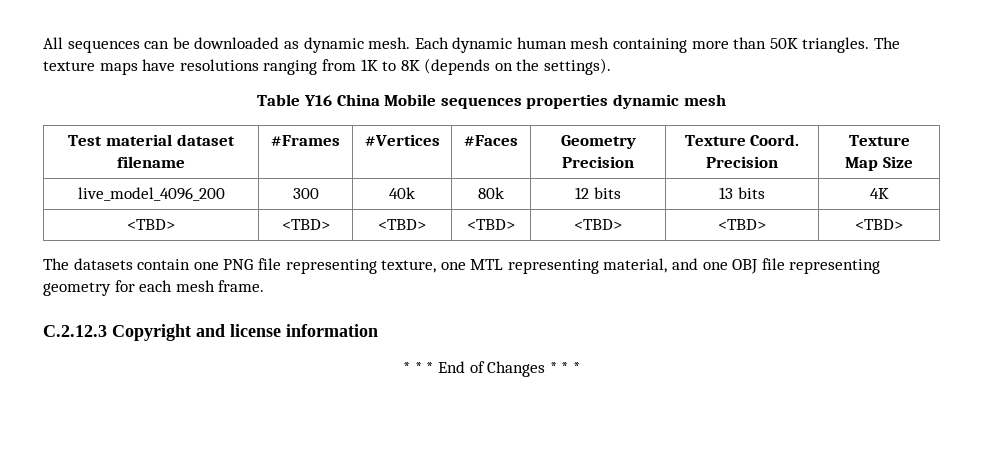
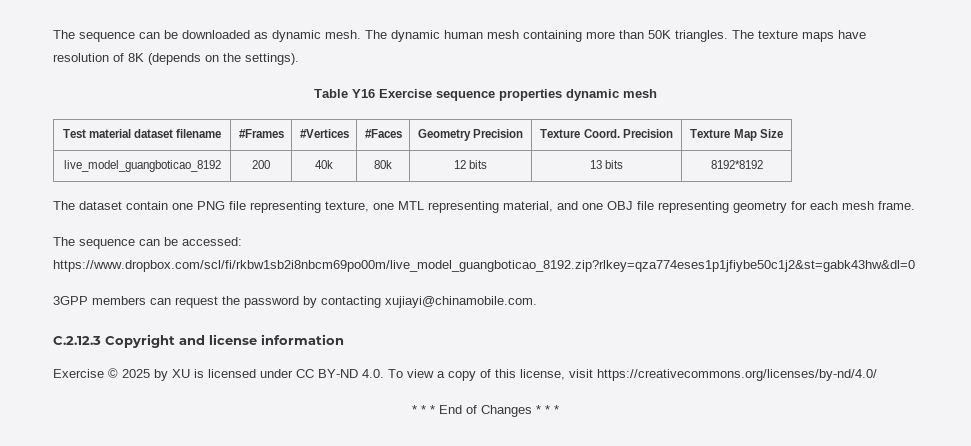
- All sequences can be downloaded as dynamic mesh.
+ The sequence can be downloaded as dynamic mesh.
- Each dynamic human mesh containing more than 50K triangles.
+ The dynamic human mesh containing more than 50K triangles.
- The texture maps have resolutions ranging from 1K to 8K (depends on the settings).
+ The texture maps have resolution of 8K (depends on the settings).
- Table Y16 China Mobile sequences properties dynamic mesh
+ Table Y16 Exercise sequence properties dynamic mesh
- live_model_4096_200 | 300 | 40k | 80k | 12 bits | 13 bits | 4K
- <TBD> | <TBD> | <TBD> | <TBD> | <TBD> | <TBD> | <TBD>
- The datasets contain one PNG file representing texture, one MTL representing material, and one OBJ file representing geometry for each mesh frame.
+ live_model_guangboticao_8192 | 200 | 40k | 80k | 12 bits | 13 bits | 8192*8192
+ The dataset contain one PNG file representing texture, one MTL representing material, and one OBJ file representing geometry for each mesh frame.
+ The sequence can be accessed: https://www.dropbox.com/scl/fi/rkbw1sb2i8nbcm69po00m/live_model_guangboticao_8192.zip?rlkey=qza774eses1p1jfiybe50c1j2&st=gabk43hw&dl=0
+ 3GPP members can request the password by contacting xujiayi@chinamobile.com.
+ Exercise © 2025 by XU is licensed under CC BY-ND 4.0. To view a copy of this license, visit https://creativecommons.org/licenses/by-nd/4.0/

